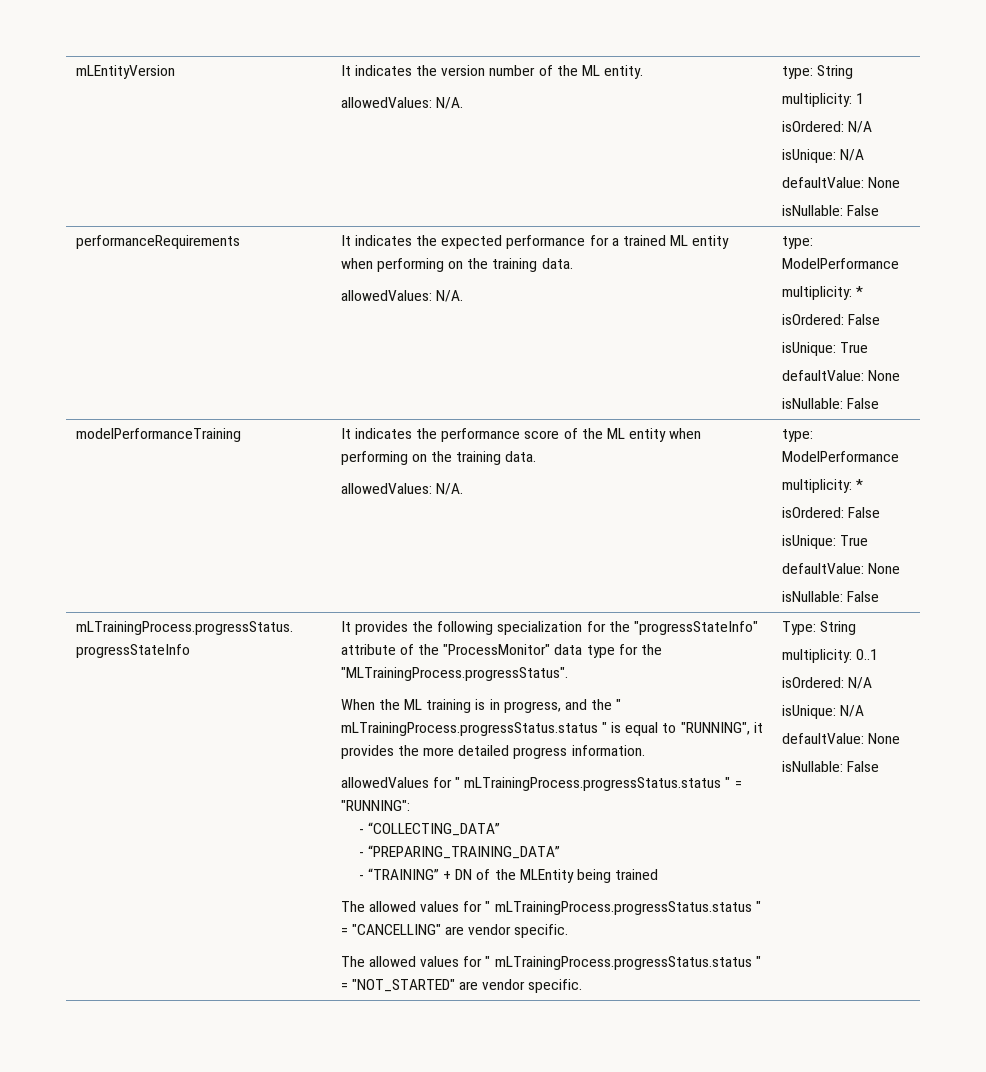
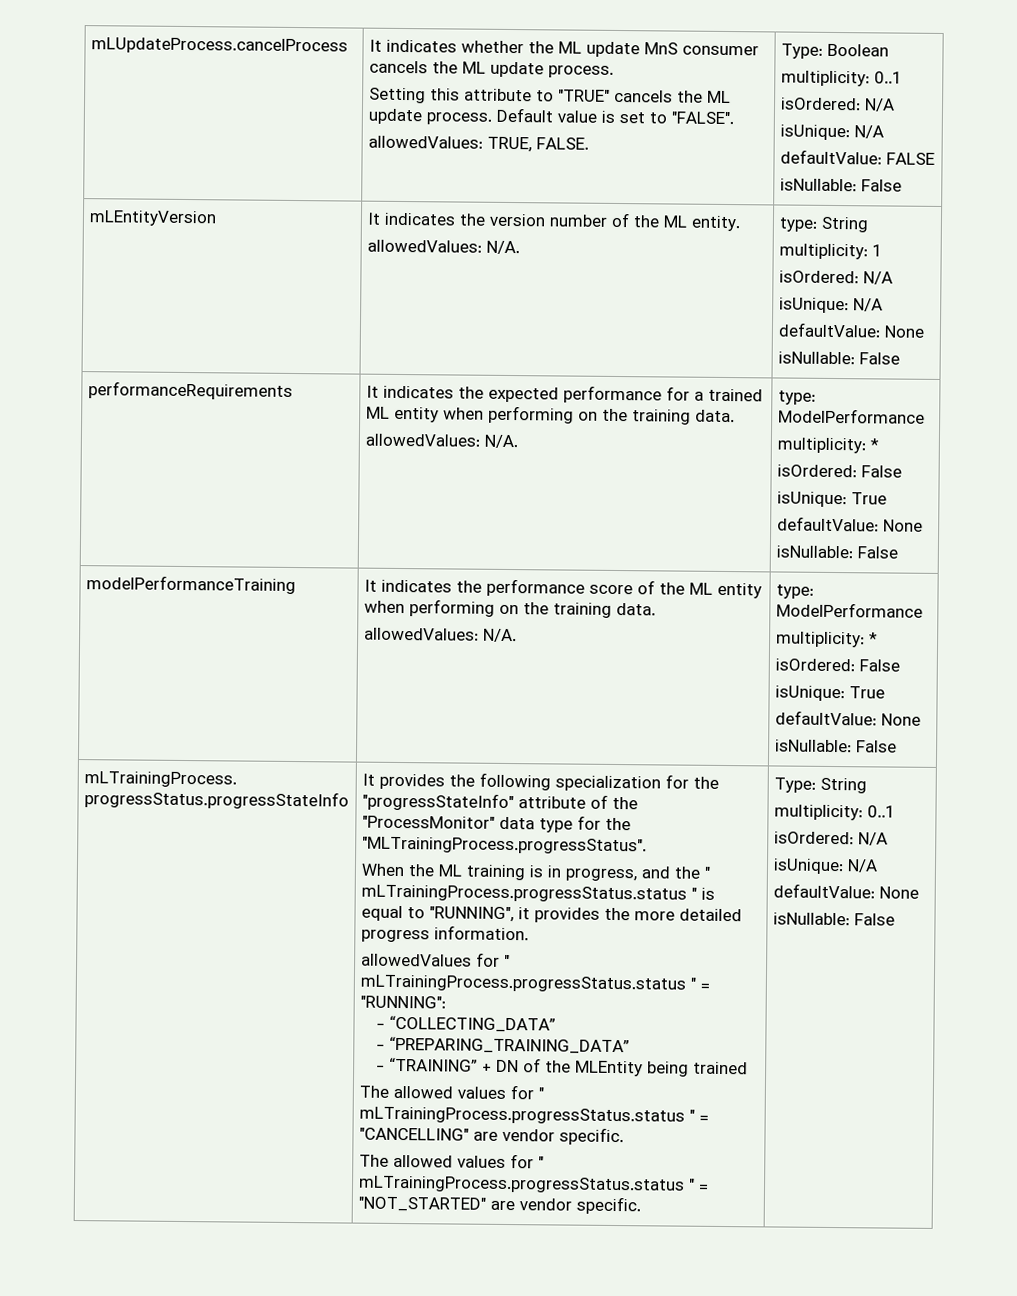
+ mLUpdateProcess.cancelProcess | It indicates whether the ML update MnS consumer cancels the ML update process.
+ Setting this attribute to "TRUE" cancels the ML update process. Default value is set to "FALSE".
+ allowedValues: TRUE, FALSE. | Type: Boolean
+ multiplicity: 0..1
+ isOrdered: N/A
+ isUnique: N/A
+ defaultValue: FALSE
+ isNullable: False

